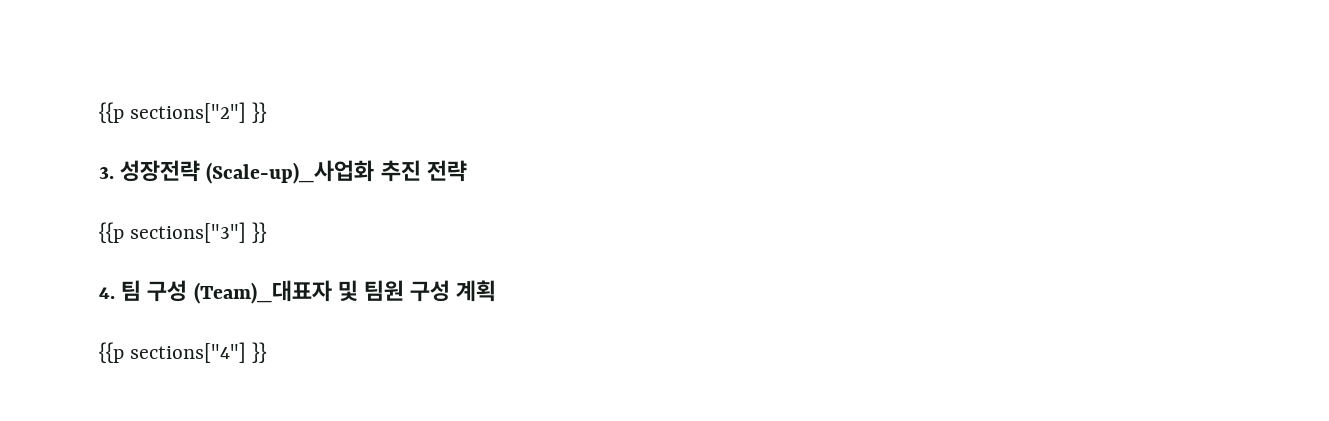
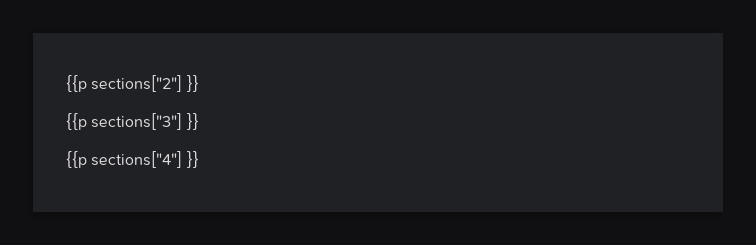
- 3. 성장전략 (Scale-up)_사업화 추진 전략
  {{p sections["3"] }}
- 4. 팀 구성 (Team)_대표자 및 팀원 구성 계획

